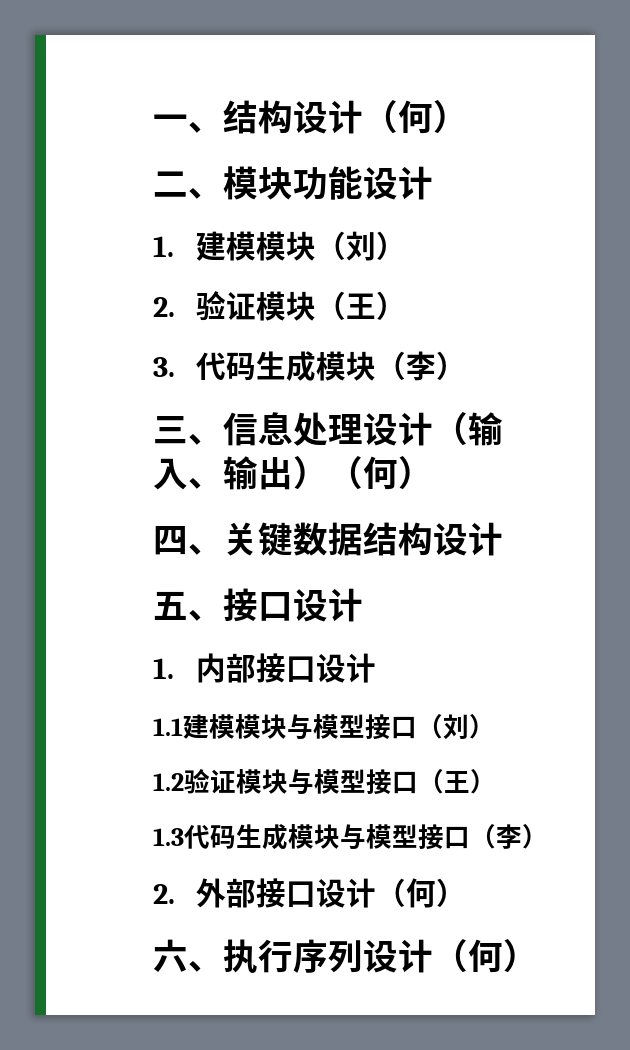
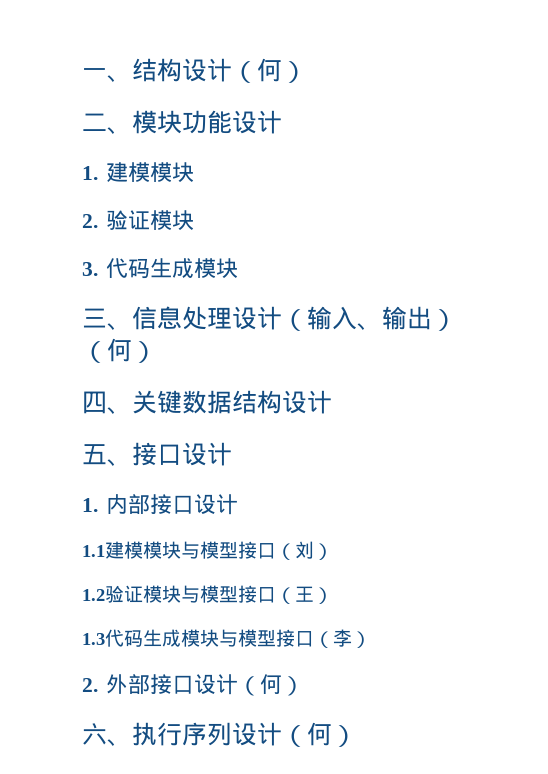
- 1.建模模块（刘）
+ 1.建模模块
- 2.验证模块（王）
+ 2.验证模块
- 3.代码生成模块（李）
+ 3.代码生成模块

